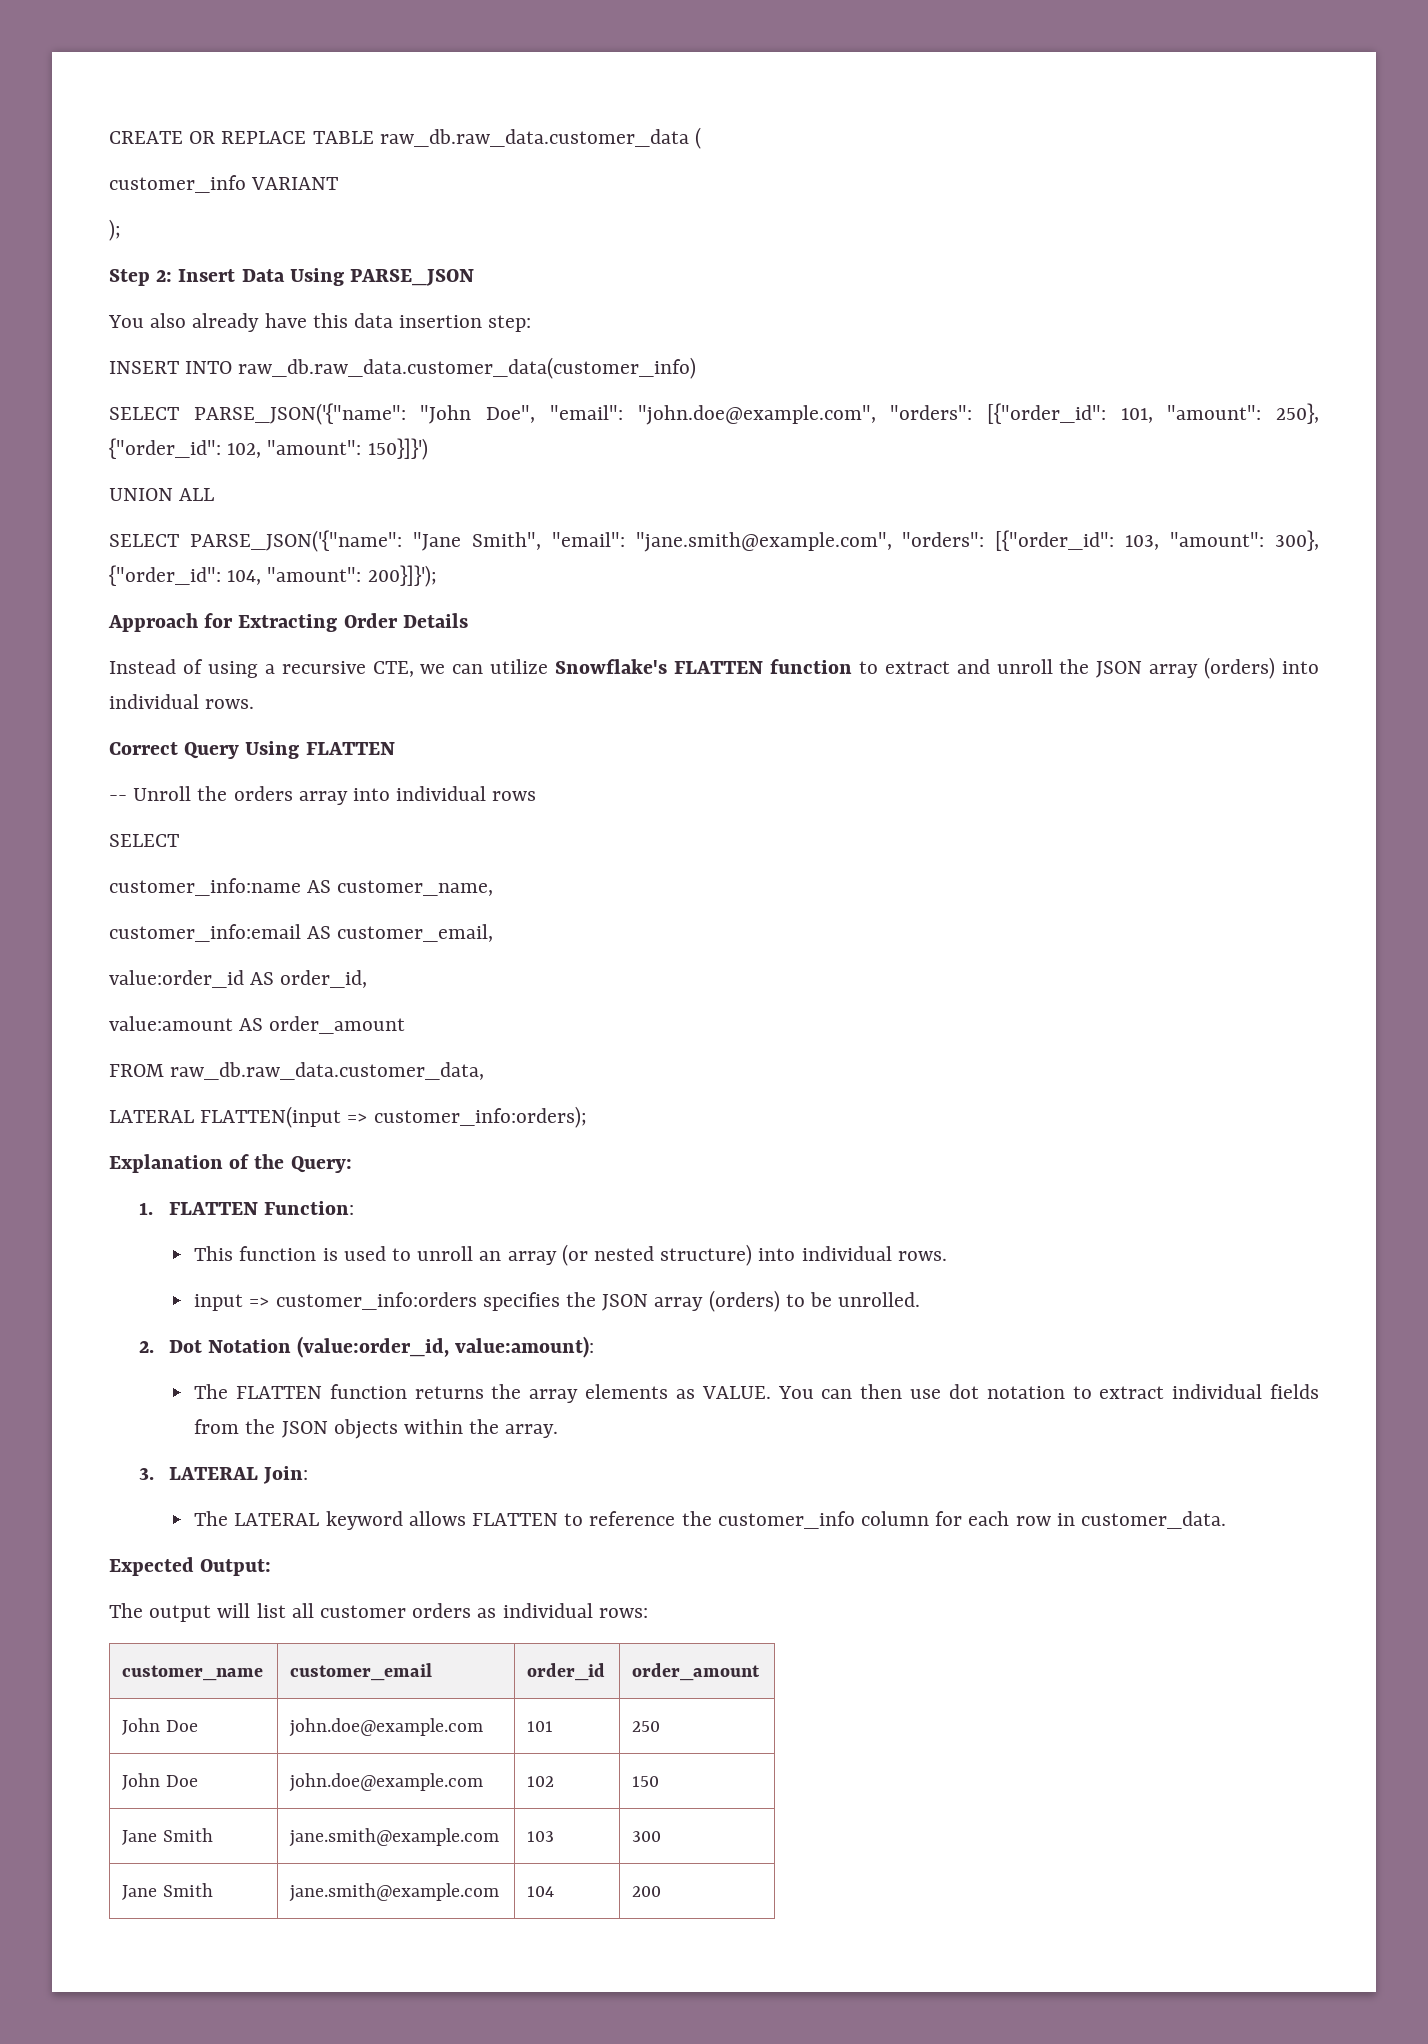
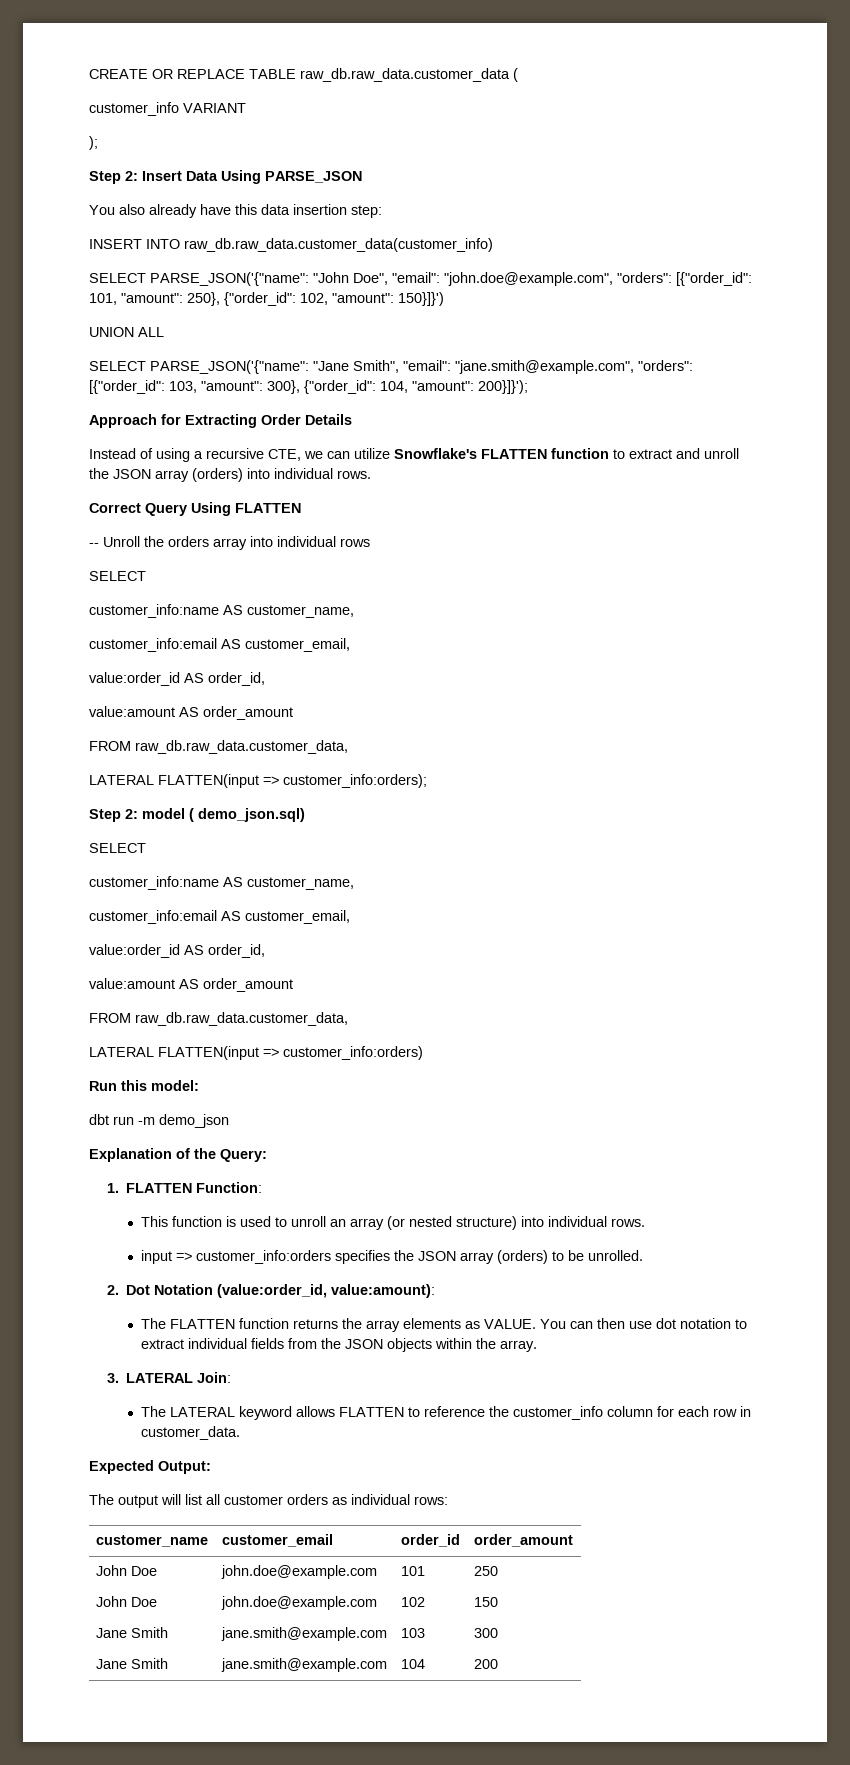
+ Step 2: model ( demo_json.sql)
+ SELECT
+ customer_info:name AS customer_name,
+ customer_info:email AS customer_email,
+ value:order_id AS order_id,
+ value:amount AS order_amount
+ FROM raw_db.raw_data.customer_data,
+ LATERAL FLATTEN(input => customer_info:orders)
+ Run this model:
+ dbt run -m demo_json

